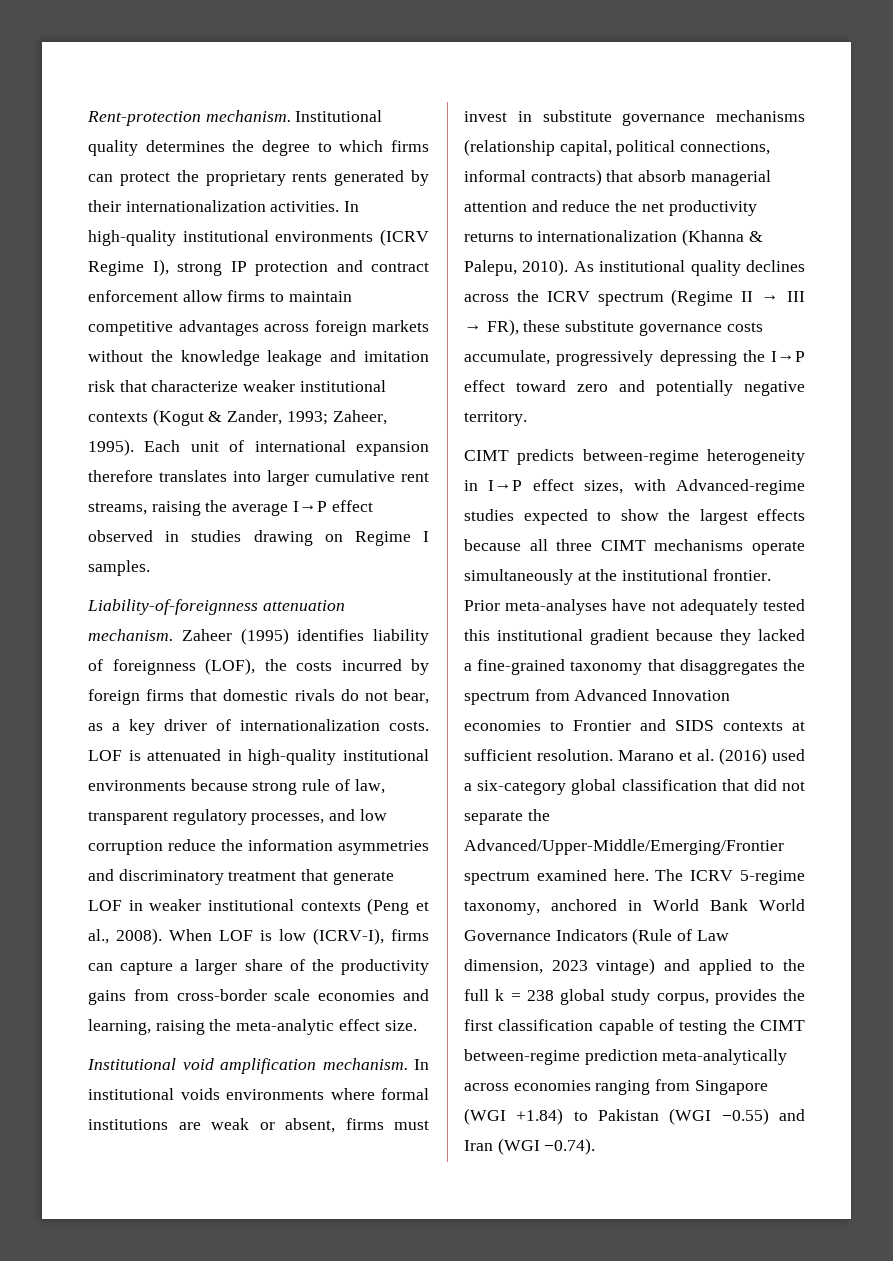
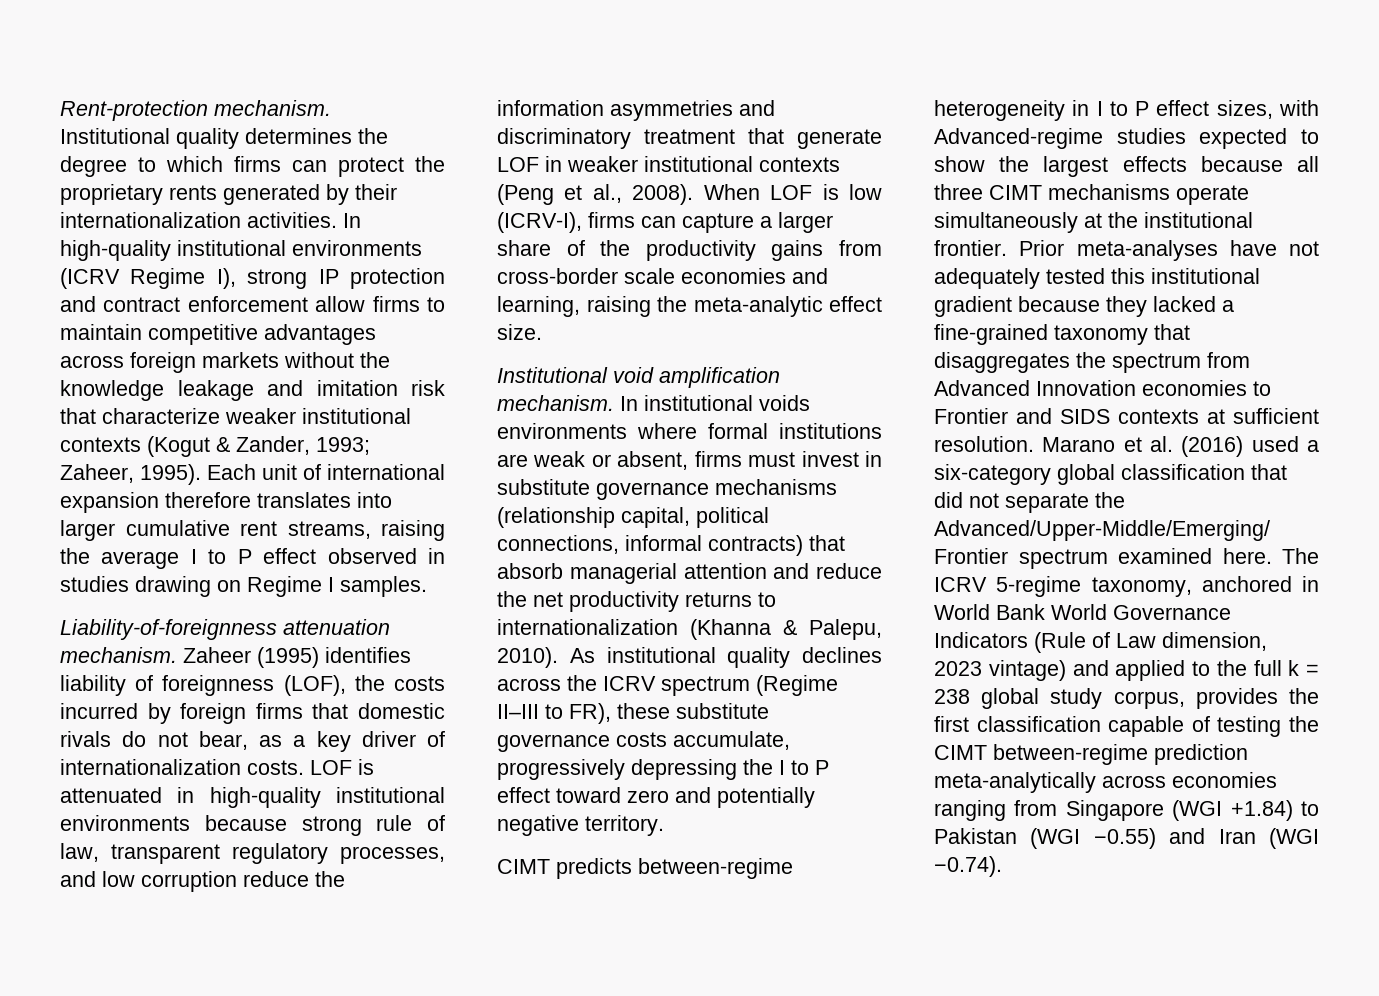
- Each unit of international expansion therefore translates into larger cumulative rent streams, raising the average I→P effect observed in studies drawing on Regime I samples.
+ Each unit of international expansion therefore translates into larger cumulative rent streams, raising the average I to P effect observed in studies drawing on Regime I samples.
- As institutional quality declines across the ICRV spectrum (Regime II → III → FR), these substitute governance costs accumulate, progressively depressing the I→P effect toward zero and potentially negative territory.
+ As institutional quality declines across the ICRV spectrum (Regime II–III to FR), these substitute governance costs accumulate, progressively depressing the I to P effect toward zero and potentially negative territory.
- CIMT predicts between-regime heterogeneity in I→P effect sizes, with Advanced-regime studies expected to show the largest effects because all three CIMT mechanisms operate simultaneously at the institutional frontier.
+ CIMT predicts between-regime heterogeneity in I to P effect sizes, with Advanced-regime studies expected to show the largest effects because all three CIMT mechanisms operate simultaneously at the institutional frontier.

